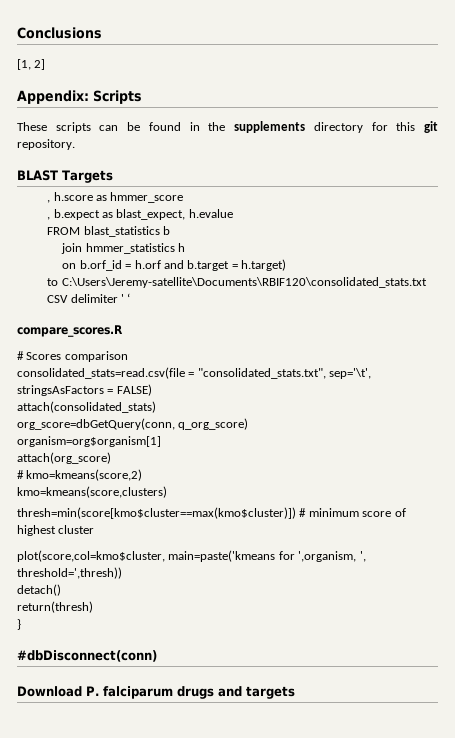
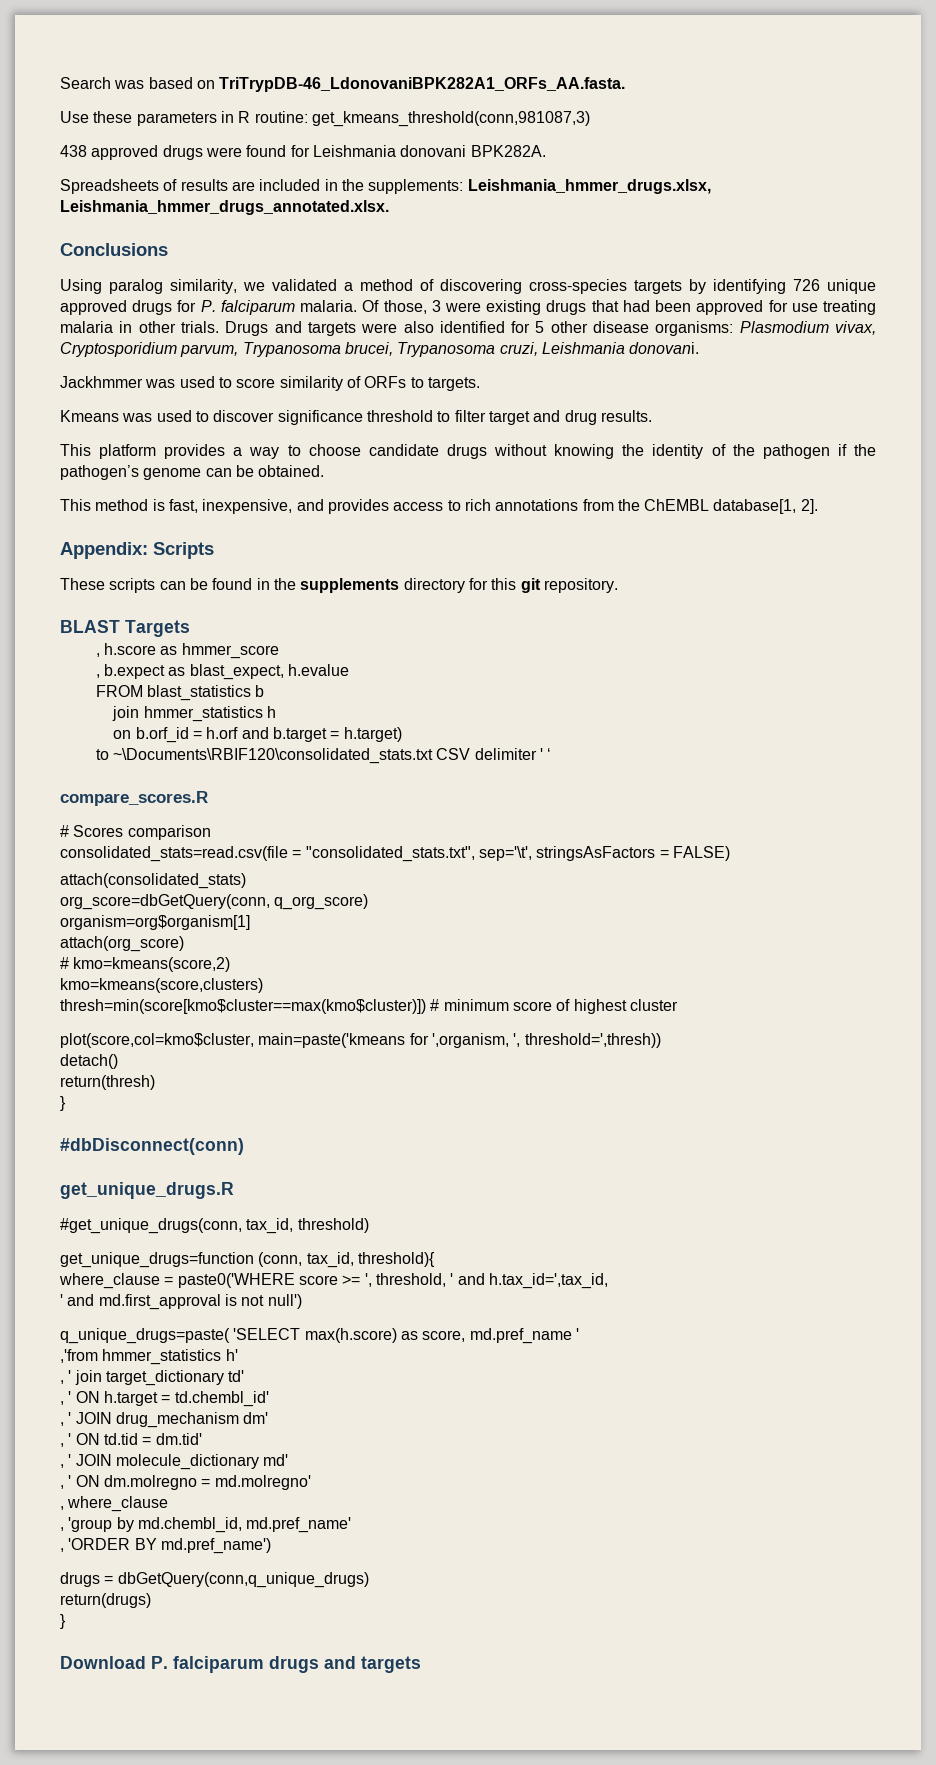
+ Search was based on TriTrypDB-46_LdonovaniBPK282A1_ORFs_AA.fasta.
+ Use these parameters in R routine: get_kmeans_threshold(conn,981087,3)
+ 438 approved drugs were found for Leishmania donovani BPK282A.
+ Spreadsheets of results are included in the supplements: Leishmania_hmmer_drugs.xlsx, Leishmania_hmmer_drugs_annotated.xlsx.
  Conclusions
- [1, 2]
+ Using paralog similarity, we validated a method of discovering cross-species targets by identifying 726 unique approved drugs for P. falciparum malaria. Of those, 3 were existing drugs that had been approved for use treating malaria in other trials. Drugs and targets were also identified for 5 other disease organisms: Plasmodium vivax, Cryptosporidium parvum, Trypanosoma brucei, Trypanosoma cruzi, Leishmania donovani.
+ Jackhmmer was used to score similarity of ORFs to targets.
+ Kmeans was used to discover significance threshold to filter target and drug results.
+ This platform provides a way to choose candidate drugs without knowing the identity of the pathogen if the pathogen’s genome can be obtained.
+ This method is fast, inexpensive, and provides access to rich annotations from the ChEMBL database[1, 2].
- to C:\Users\Jeremy-satellite\Documents\RBIF120\consolidated_stats.txt CSV delimiter ' ‘
+ to ~\Documents\RBIF120\consolidated_stats.txt CSV delimiter ' ‘
+ get_unique_drugs.R
+ #get_unique_drugs(conn, tax_id, threshold)
+ get_unique_drugs=function (conn, tax_id, threshold){
+ where_clause = paste0('WHERE score >= ', threshold, ' and h.tax_id=',tax_id,
+ ' and md.first_approval is not null')
+ q_unique_drugs=paste( 'SELECT max(h.score) as score, md.pref_name '
+ ,'from hmmer_statistics h'
+ , ' join target_dictionary td'
+ , ' ON h.target = td.chembl_id'
+ , ' JOIN drug_mechanism dm'
+ , ' ON td.tid = dm.tid'
+ , ' JOIN molecule_dictionary md'
+ , ' ON dm.molregno = md.molregno'
+ , where_clause
+ , 'group by md.chembl_id, md.pref_name'
+ , 'ORDER BY md.pref_name')
+ drugs = dbGetQuery(conn,q_unique_drugs)
+ return(drugs)
+ }

